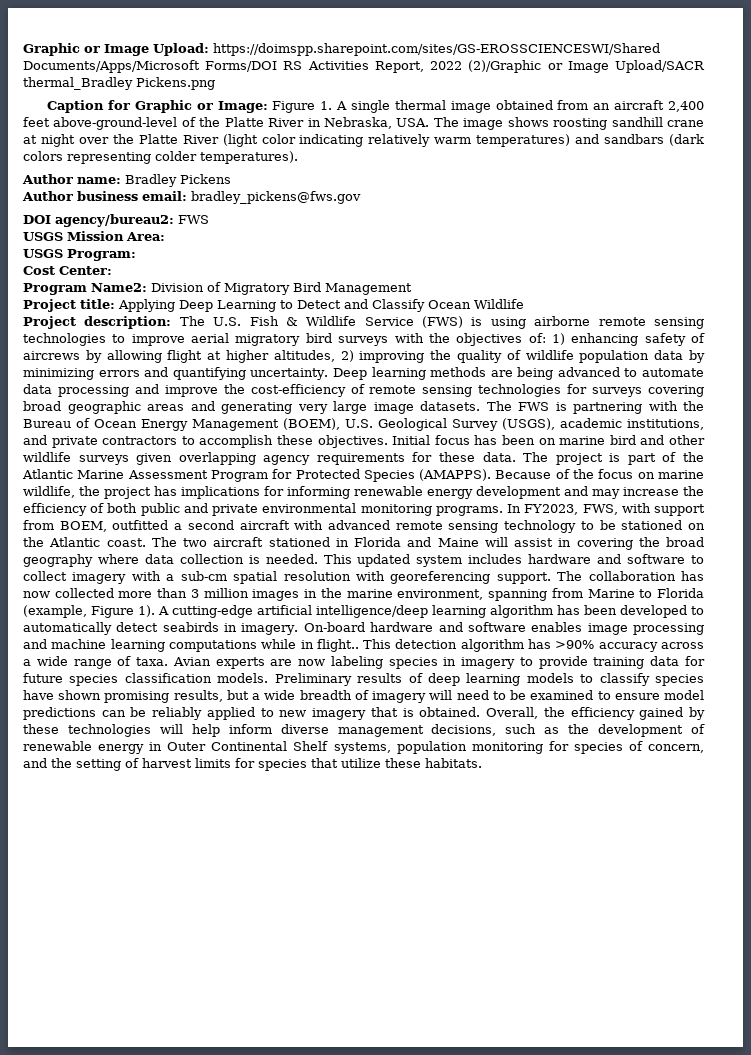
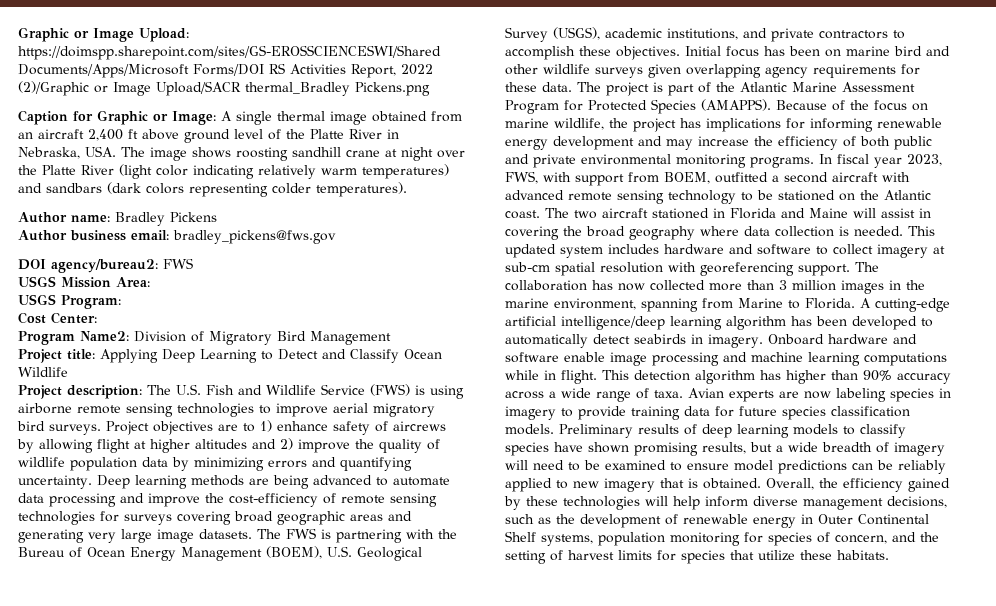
- Caption for Graphic or Image: Figure 1. A single thermal image obtained from an aircraft 2,400 feet above-ground-level of the Platte River in Nebraska, USA. The image shows roosting sandhill crane at night over the Platte River (light color indicating relatively warm temperatures) and sandbars (dark colors representing colder temperatures).
+ Caption for Graphic or Image: A single thermal image obtained from an aircraft 2,400 ft above ground level of the Platte River in Nebraska, USA. The image shows roosting sandhill crane at night over the Platte River (light color indicating relatively warm temperatures) and sandbars (dark colors representing colder temperatures).
- Project description: The U.S. Fish & Wildlife Service (FWS) is using airborne remote sensing technologies to improve aerial migratory bird surveys with the objectives of: 1) enhancing safety of aircrews by allowing flight at higher altitudes, 2) improving the quality of wildlife population data by minimizing errors and quantifying uncertainty.
+ Project description: The U.S. Fish and Wildlife Service (FWS) is using airborne remote sensing technologies to improve aerial migratory bird surveys. Project objectives are to 1) enhance safety of aircrews by allowing flight at higher altitudes and 2) improve the quality of wildlife population data by minimizing errors and quantifying uncertainty.
- In FY2023, FWS, with support from BOEM, outfitted a second aircraft with advanced remote sensing technology to be stationed on the Atlantic coast.
+ In fiscal year 2023, FWS, with support from BOEM, outfitted a second aircraft with advanced remote sensing technology to be stationed on the Atlantic coast.
- This updated system includes hardware and software to collect imagery with a sub-cm spatial resolution with georeferencing support.
+ This updated system includes hardware and software to collect imagery at sub-cm spatial resolution with georeferencing support.
- The collaboration has now collected more than 3 million images in the marine environment, spanning from Marine to Florida (example, Figure 1).
+ The collaboration has now collected more than 3 million images in the marine environment, spanning from Marine to Florida.
- On-board hardware and software enables image processing and machine learning computations while in flight..
+ Onboard hardware and software enable image processing and machine learning computations while in flight.
- This detection algorithm has >90% accuracy across a wide range of taxa.
+ This detection algorithm has higher than 90% accuracy across a wide range of taxa.

